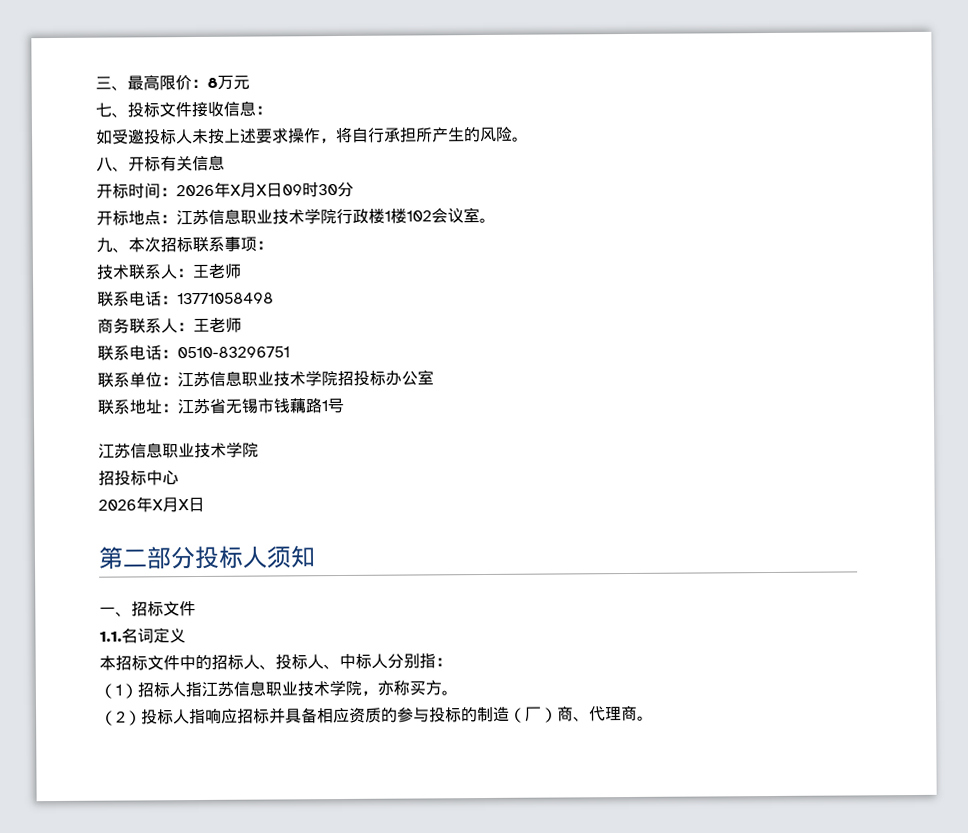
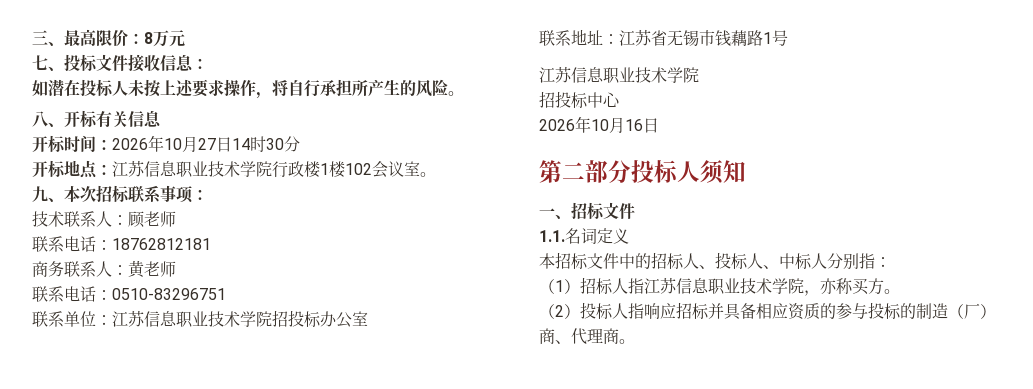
- 如受邀投标人未按上述要求操作，将自行承担所产生的风险。
+ 如潜在投标人未按上述要求操作，将自行承担所产生的风险。
- 开标时间：2026年X月X日09时30分
+ 开标时间：2026年10月27日14时30分
- 技术联系人：王老师
- 联系电话：13771058498
+ 技术联系人：顾老师
+ 联系电话：18762812181
- 商务联系人：王老师
+ 商务联系人：黄老师
  招投标中心
- 2026年X月X日
+ 2026年10月16日

